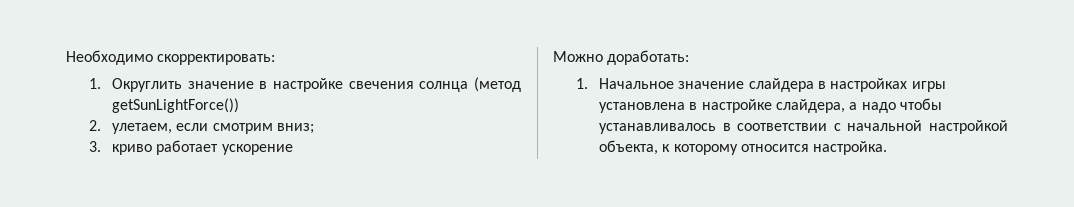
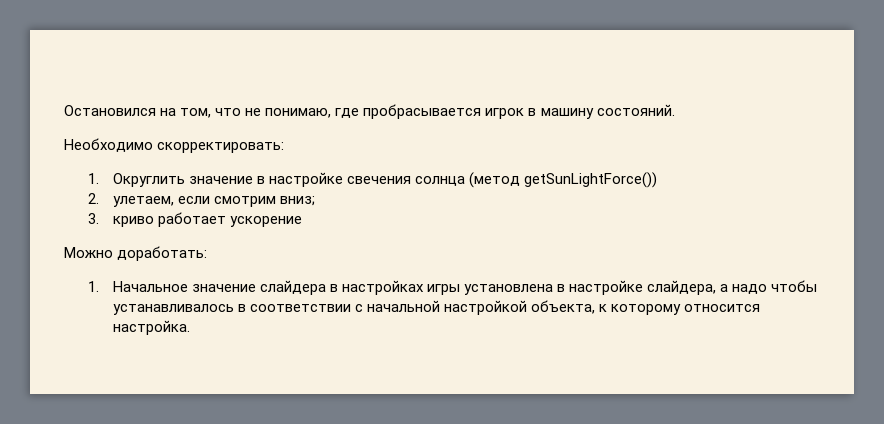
+ Остановился на том, что не понимаю, где пробрасывается игрок в машину состояний.

